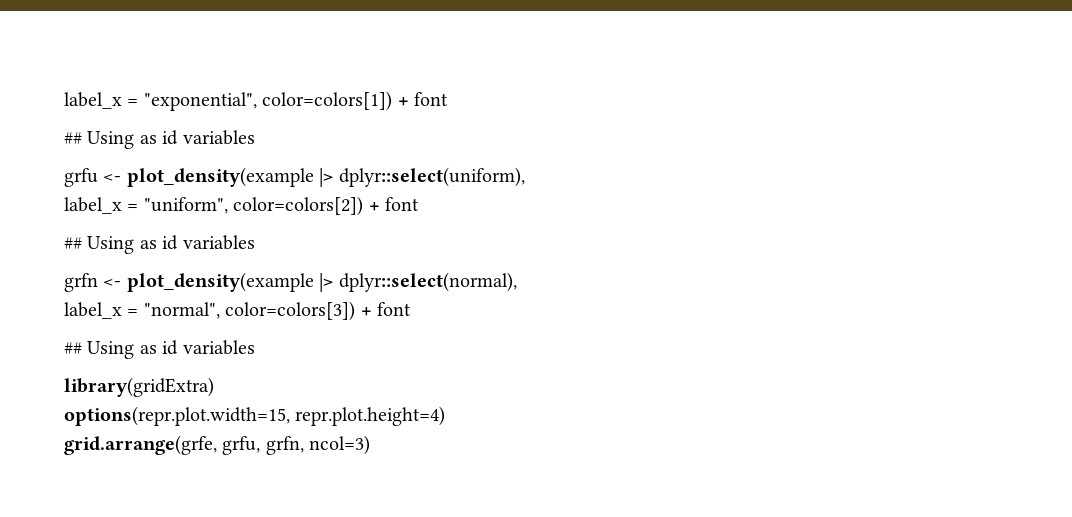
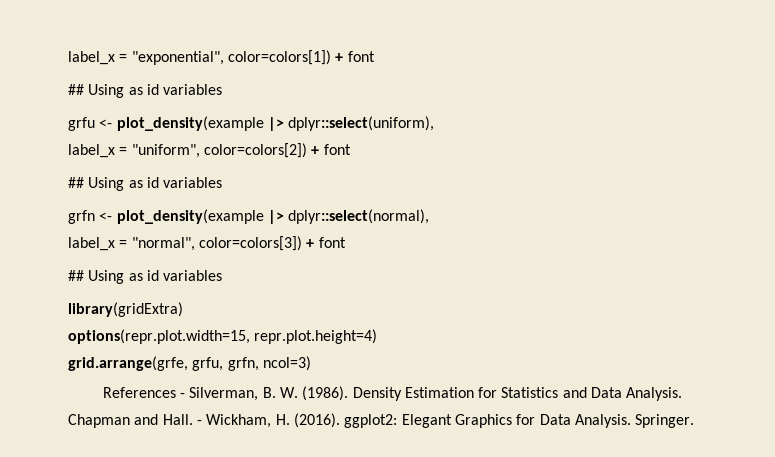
+ References - Silverman, B. W. (1986). Density Estimation for Statistics and Data Analysis. Chapman and Hall. - Wickham, H. (2016). ggplot2: Elegant Graphics for Data Analysis. Springer.

